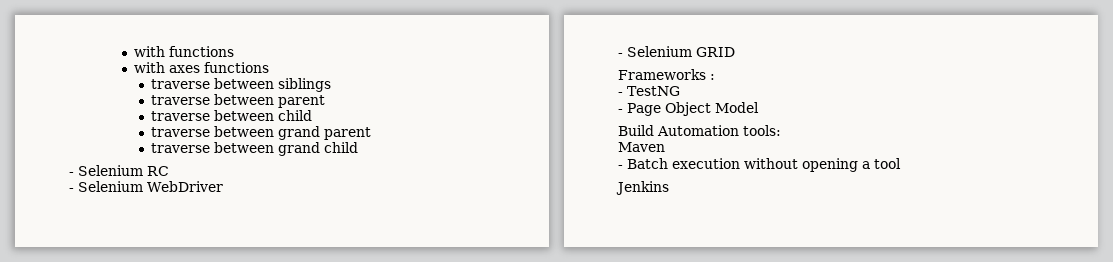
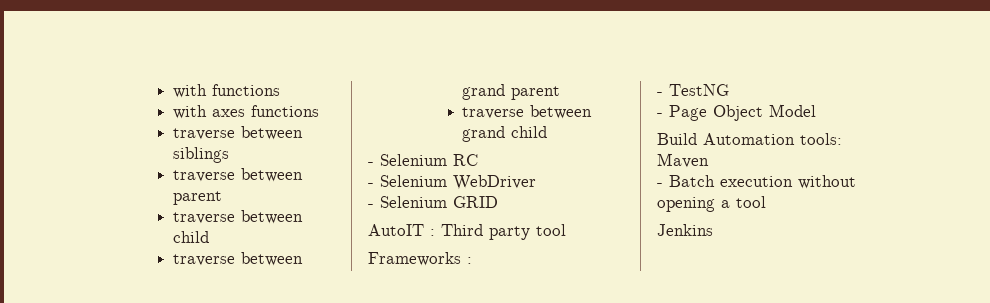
+ AutoIT : Third party tool

